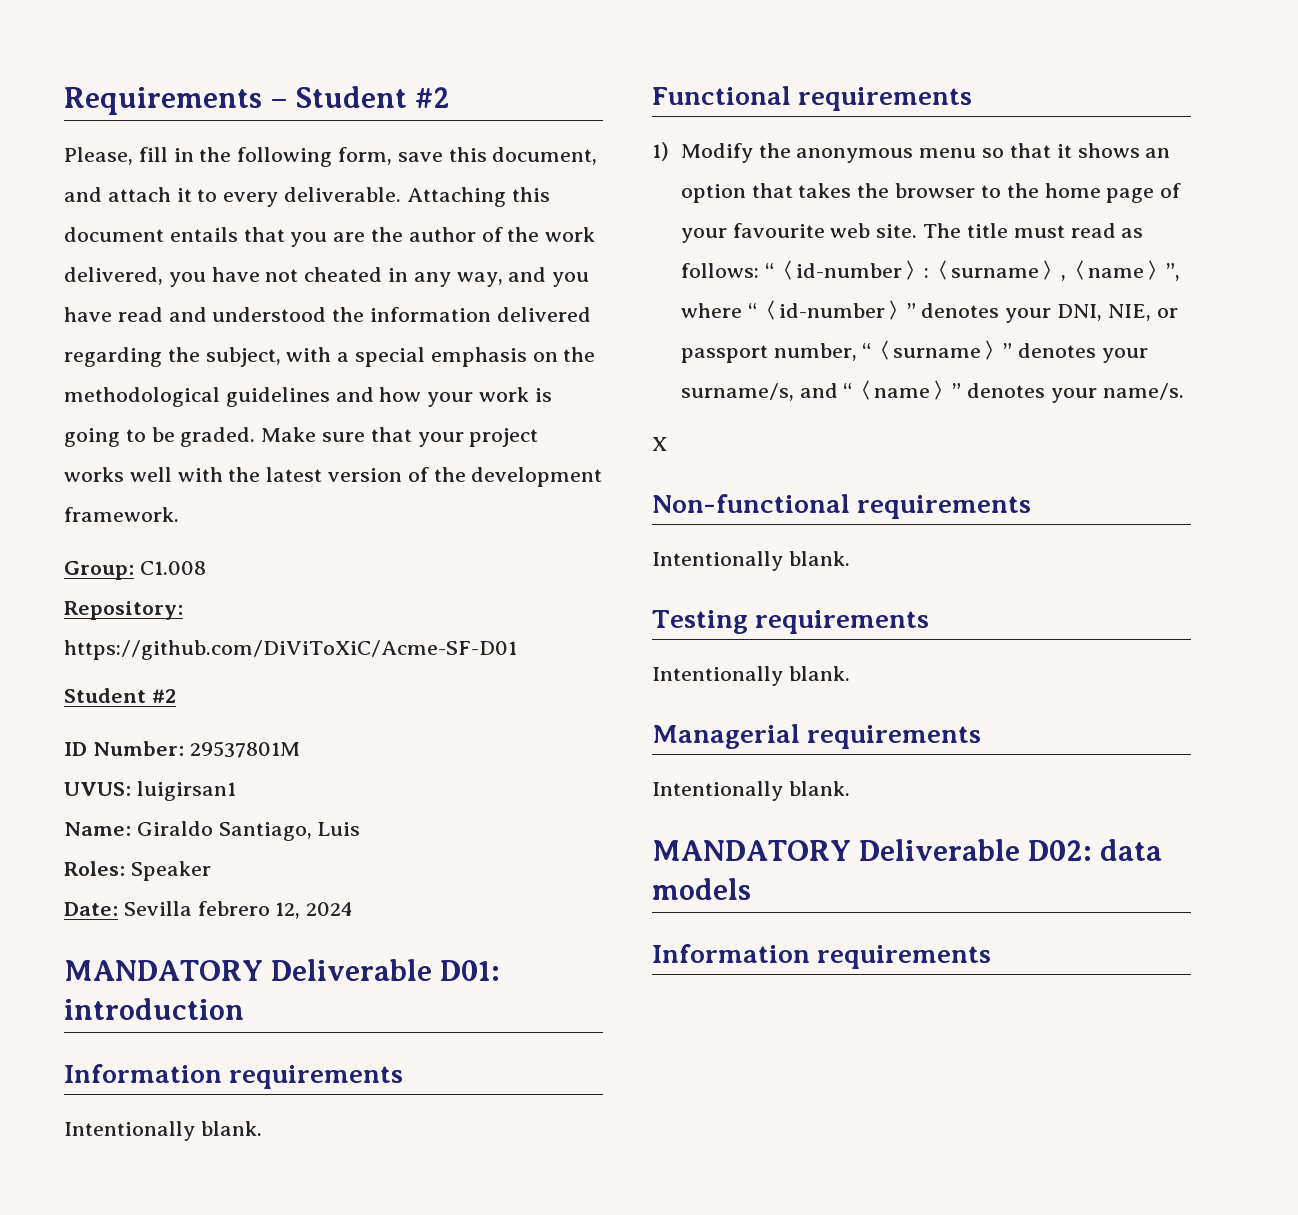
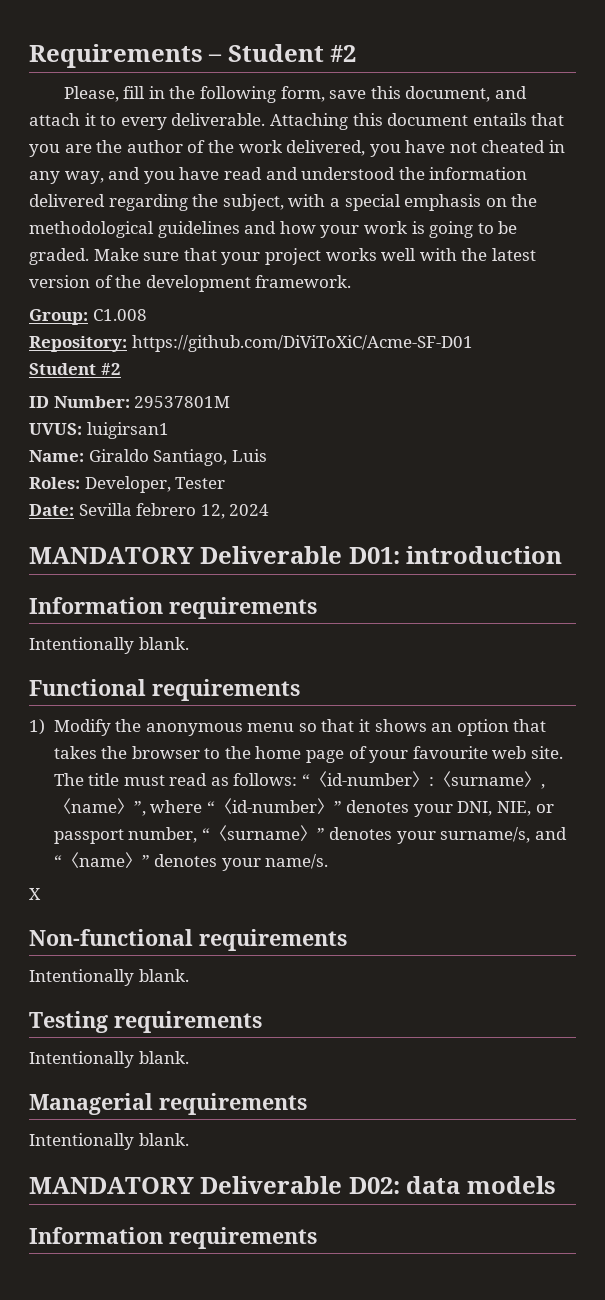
- Roles: Speaker
+ Roles: Developer, Tester

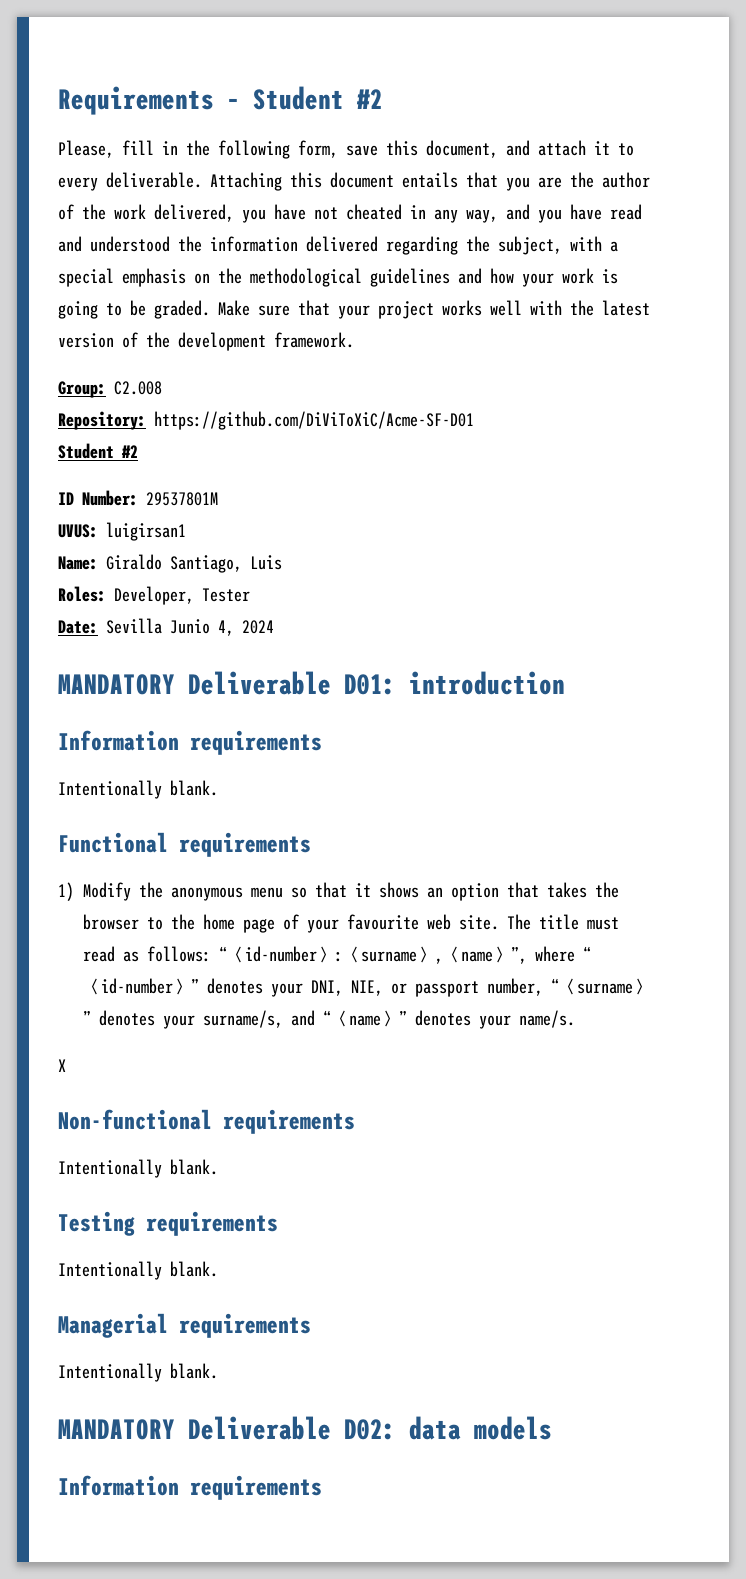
- Group: C1.008
+ Group: C2.008
- Date: Sevilla febrero 12, 2024
+ Date: Sevilla Junio 4, 2024

